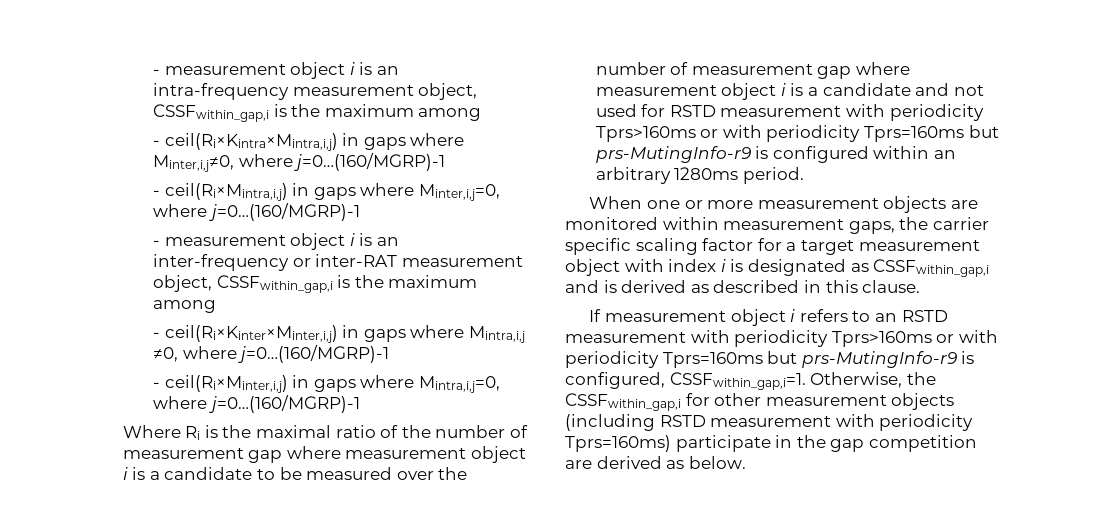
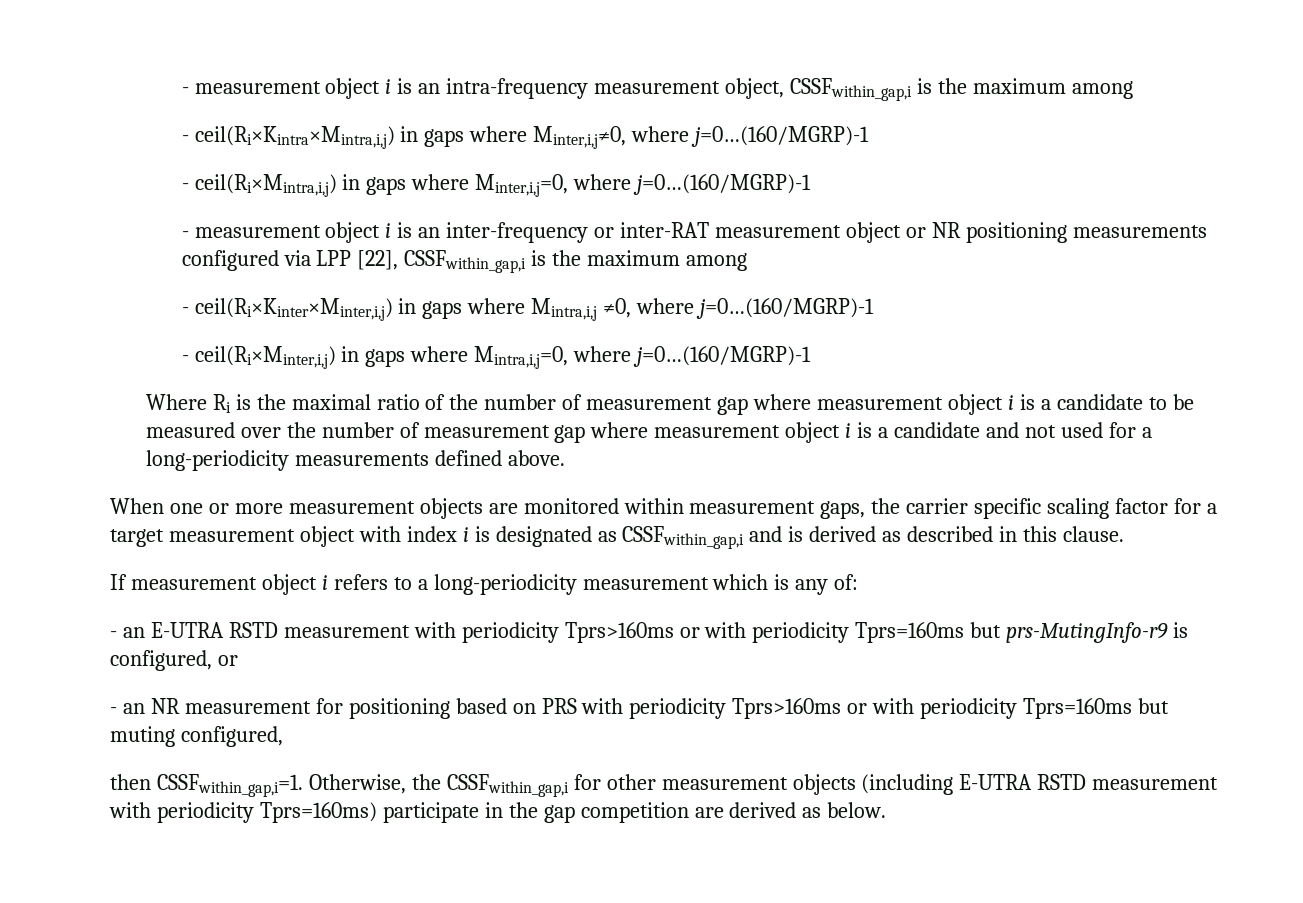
- - measurement object i is an inter-frequency or inter-RAT measurement object, CSSFwithin_gap,i is the maximum among
+ - measurement object i is an inter-frequency or inter-RAT measurement object or NR positioning measurements configured via LPP [22], CSSFwithin_gap,i is the maximum among
- Where Ri is the maximal ratio of the number of measurement gap where measurement object i is a candidate to be measured over the number of measurement gap where measurement object i is a candidate and not used for RSTD measurement with periodicity Tprs>160ms or with periodicity Tprs=160ms but prs-MutingInfo-r9 is configured within an arbitrary 1280ms period.
+ Where Ri is the maximal ratio of the number of measurement gap where measurement object i is a candidate to be measured over the number of measurement gap where measurement object i is a candidate and not used for a long-periodicity measurements defined above.
- If measurement object i refers to an RSTD measurement with periodicity Tprs>160ms or with periodicity Tprs=160ms but prs-MutingInfo-r9 is configured, CSSFwithin_gap,i=1.
+ If measurement object i refers to a long-periodicity measurement which is any of:
+ - an E-UTRA RSTD measurement with periodicity Tprs>160ms or with periodicity Tprs=160ms but prs-MutingInfo-r9 is configured, or
+ - an NR measurement for positioning based on PRS with periodicity Tprs>160ms or with periodicity Tprs=160ms but muting configured,
+ then CSSFwithin_gap,i=1.
- Otherwise, the CSSFwithin_gap,i for other measurement objects (including RSTD measurement with periodicity Tprs=160ms) participate in the gap competition are derived as below.
+ Otherwise, the CSSFwithin_gap,i for other measurement objects (including E-UTRA RSTD measurement with periodicity Tprs=160ms) participate in the gap competition are derived as below.

